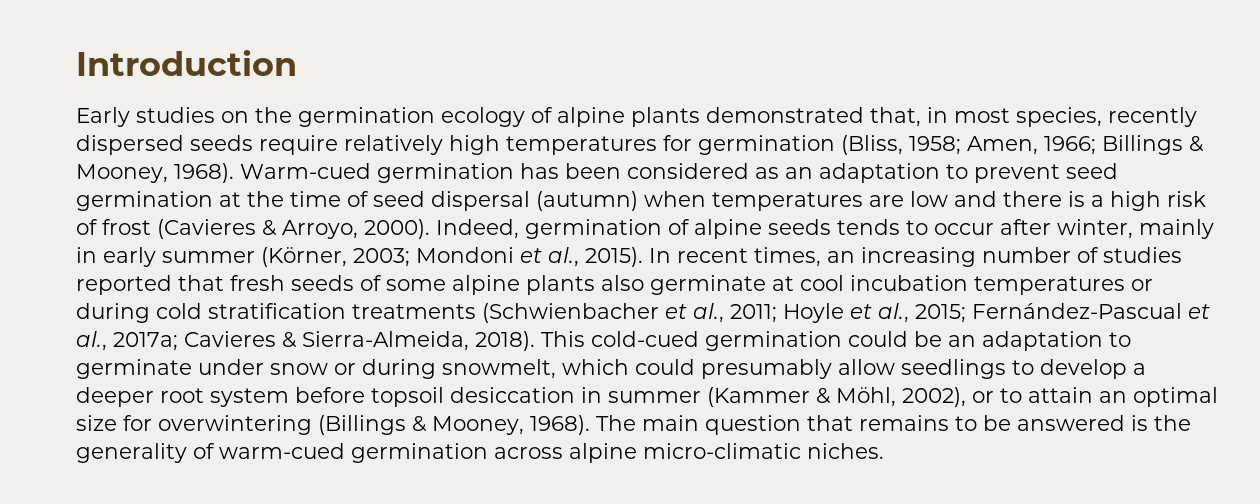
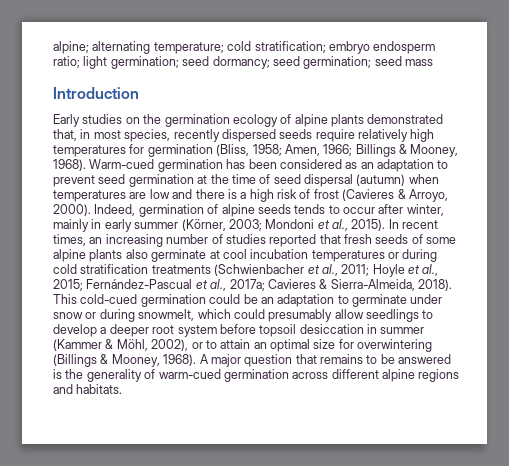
+ alpine; alternating temperature; cold stratification; embryo endosperm ratio; light germination; seed dormancy; seed germination; seed mass
- The main question that remains to be answered is the generality of warm-cued germination across alpine micro-climatic niches.
+ A major question that remains to be answered is the generality of warm-cued germination across different alpine regions and habitats.

